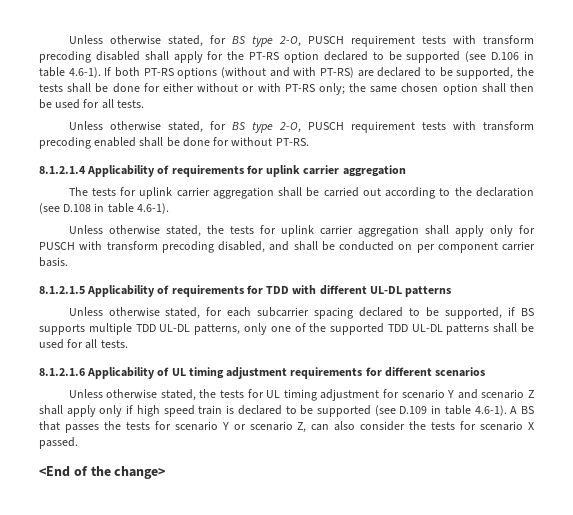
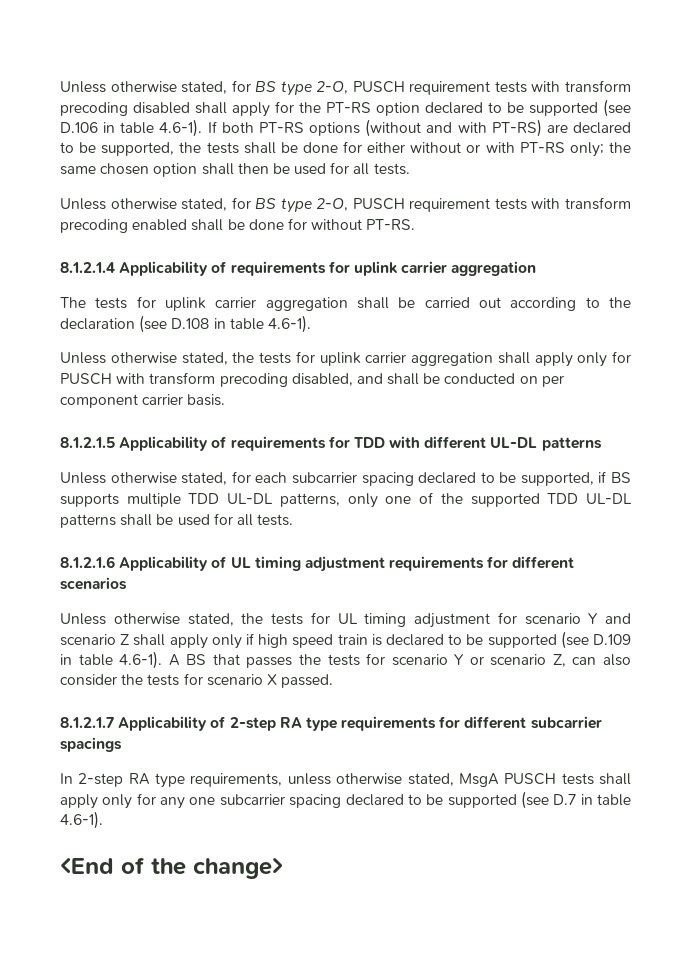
+ 8.1.2.1.7 Applicability of 2-step RA type requirements for different subcarrier spacings
+ In 2-step RA type requirements, unless otherwise stated, MsgA PUSCH tests shall apply only for any one subcarrier spacing declared to be supported (see D.7 in table 4.6-1).

